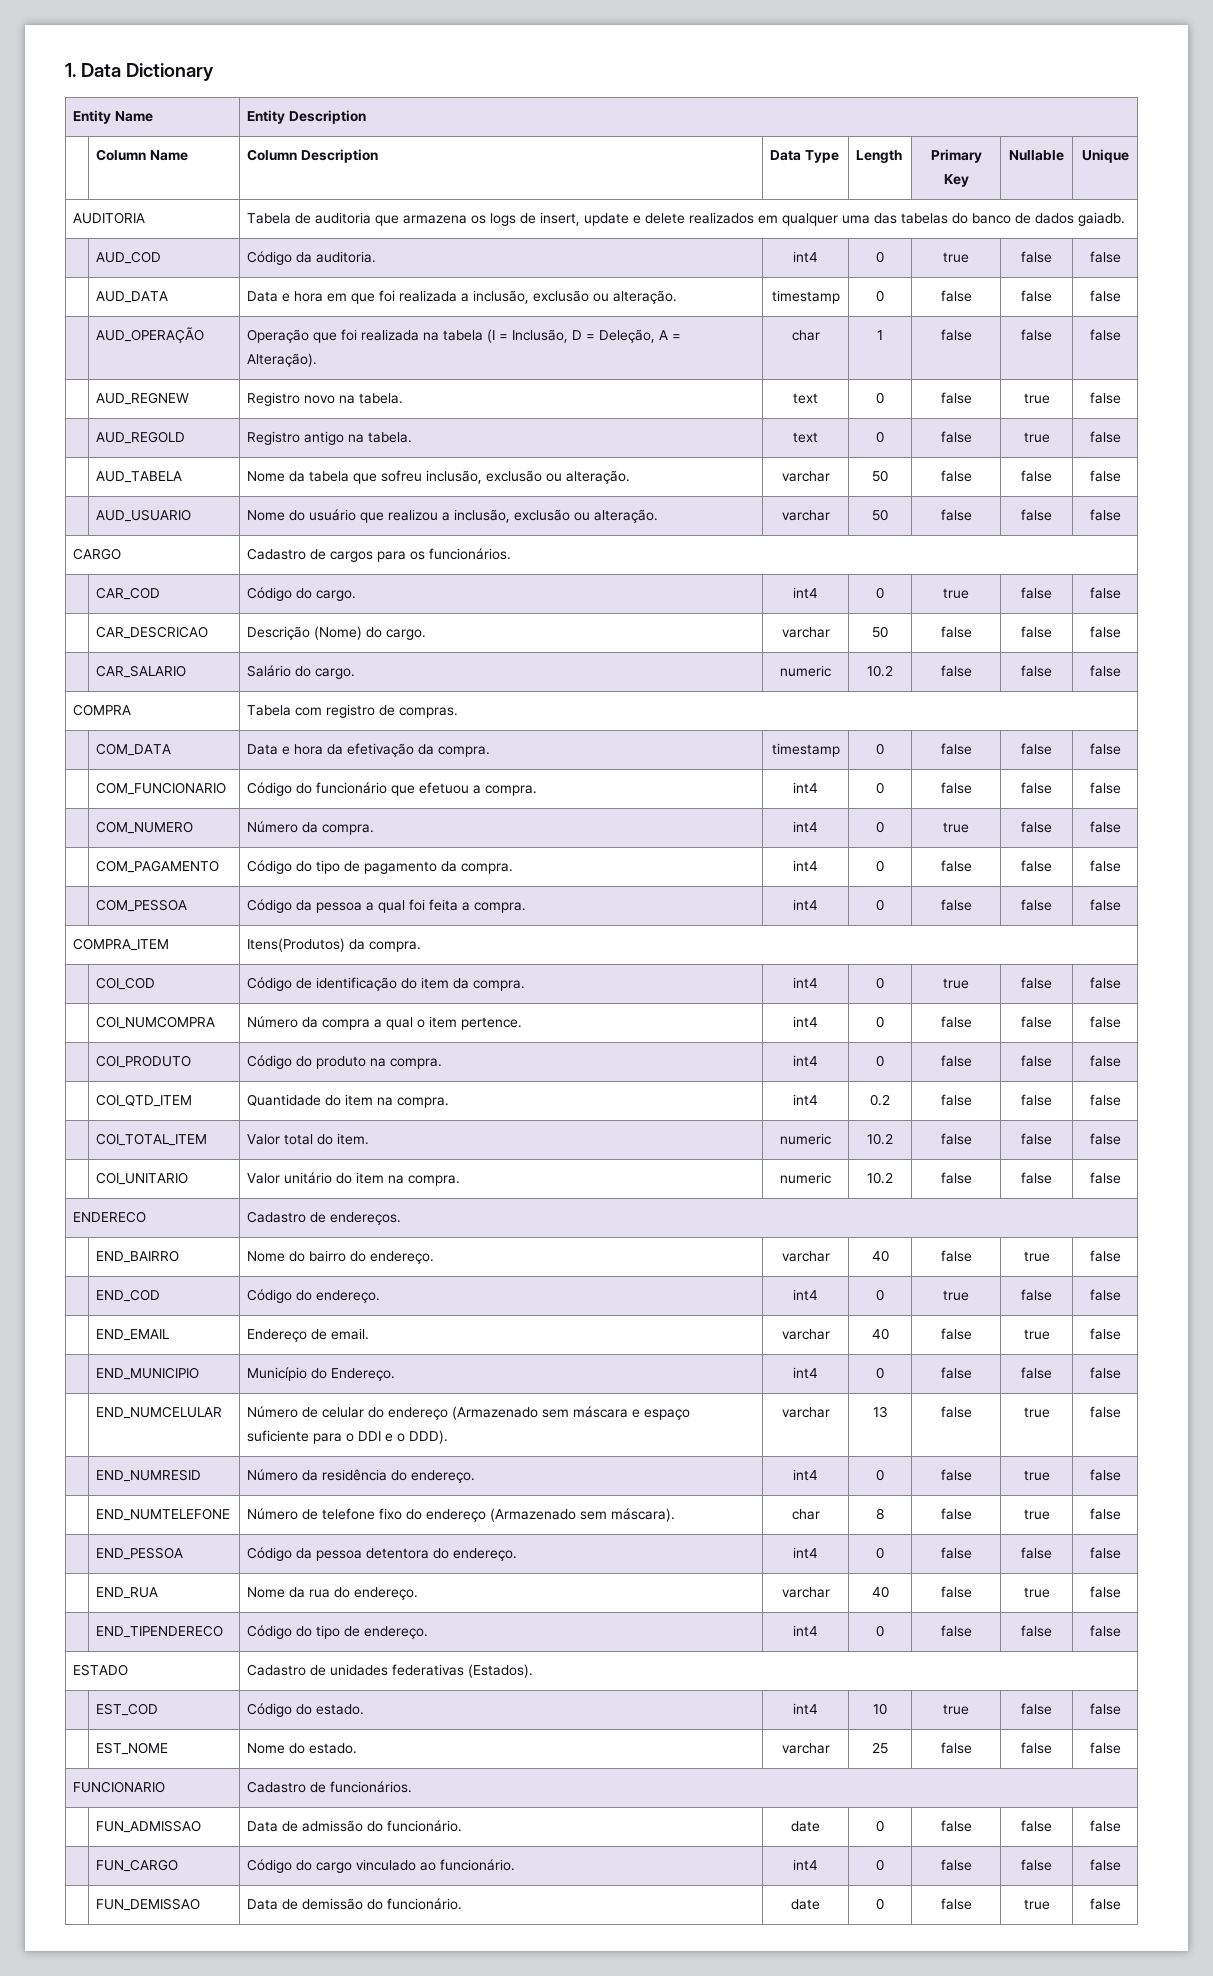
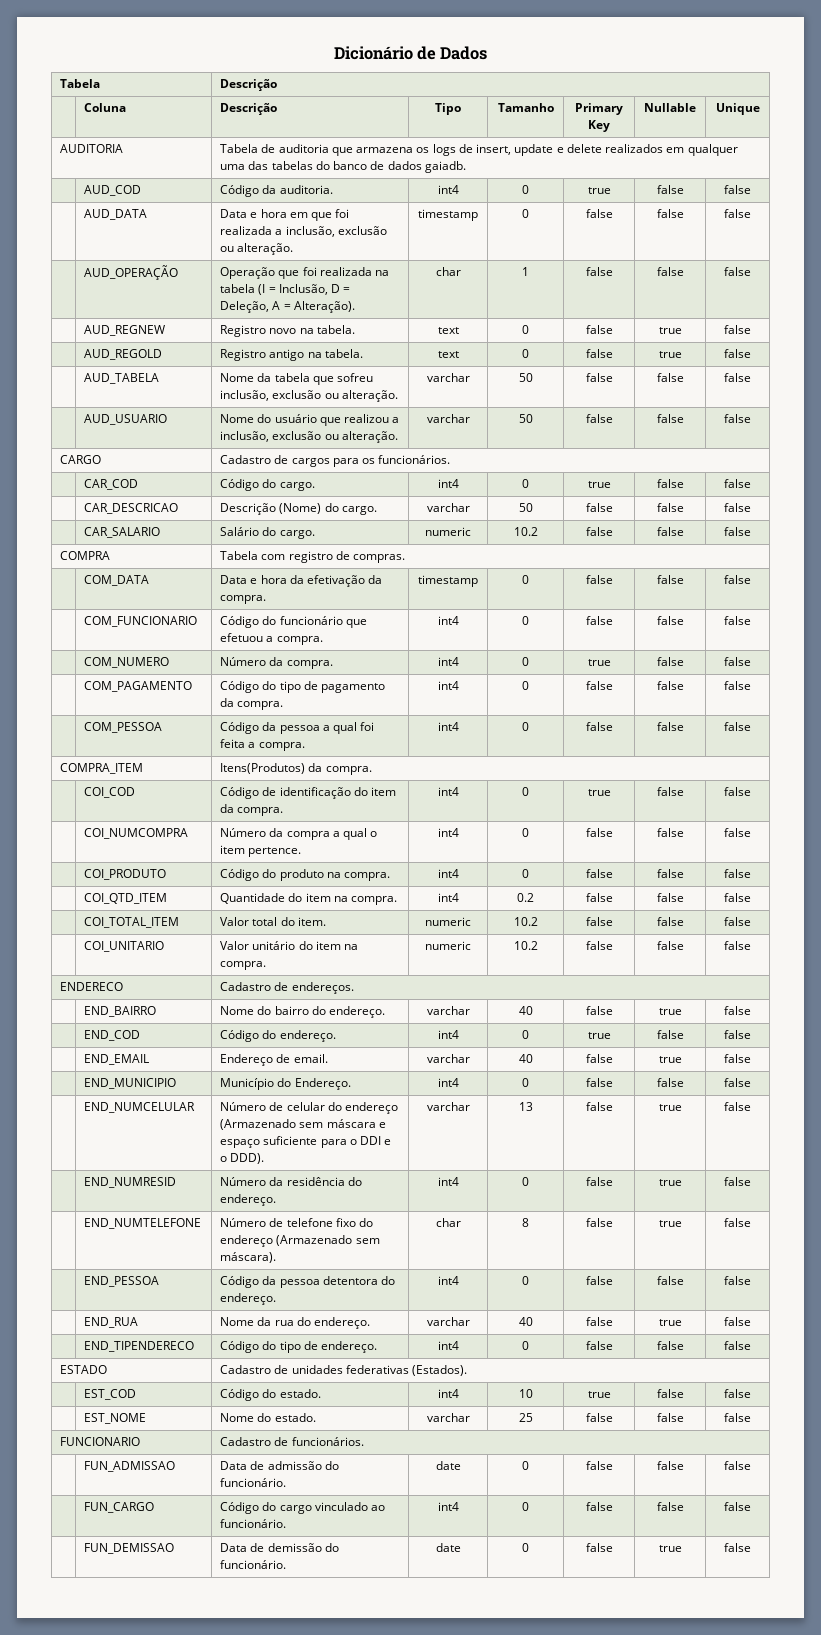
- 1. Data Dictionary
- Entity Name | Entity Description
- | Column Name | Column Description | Data Type | Length | Primary Key | Nullable | Unique
+ Dicionário de Dados
+ Tabela | Descrição
+ | Coluna | Descrição | Tipo | Tamanho | Primary Key | Nullable | Unique

